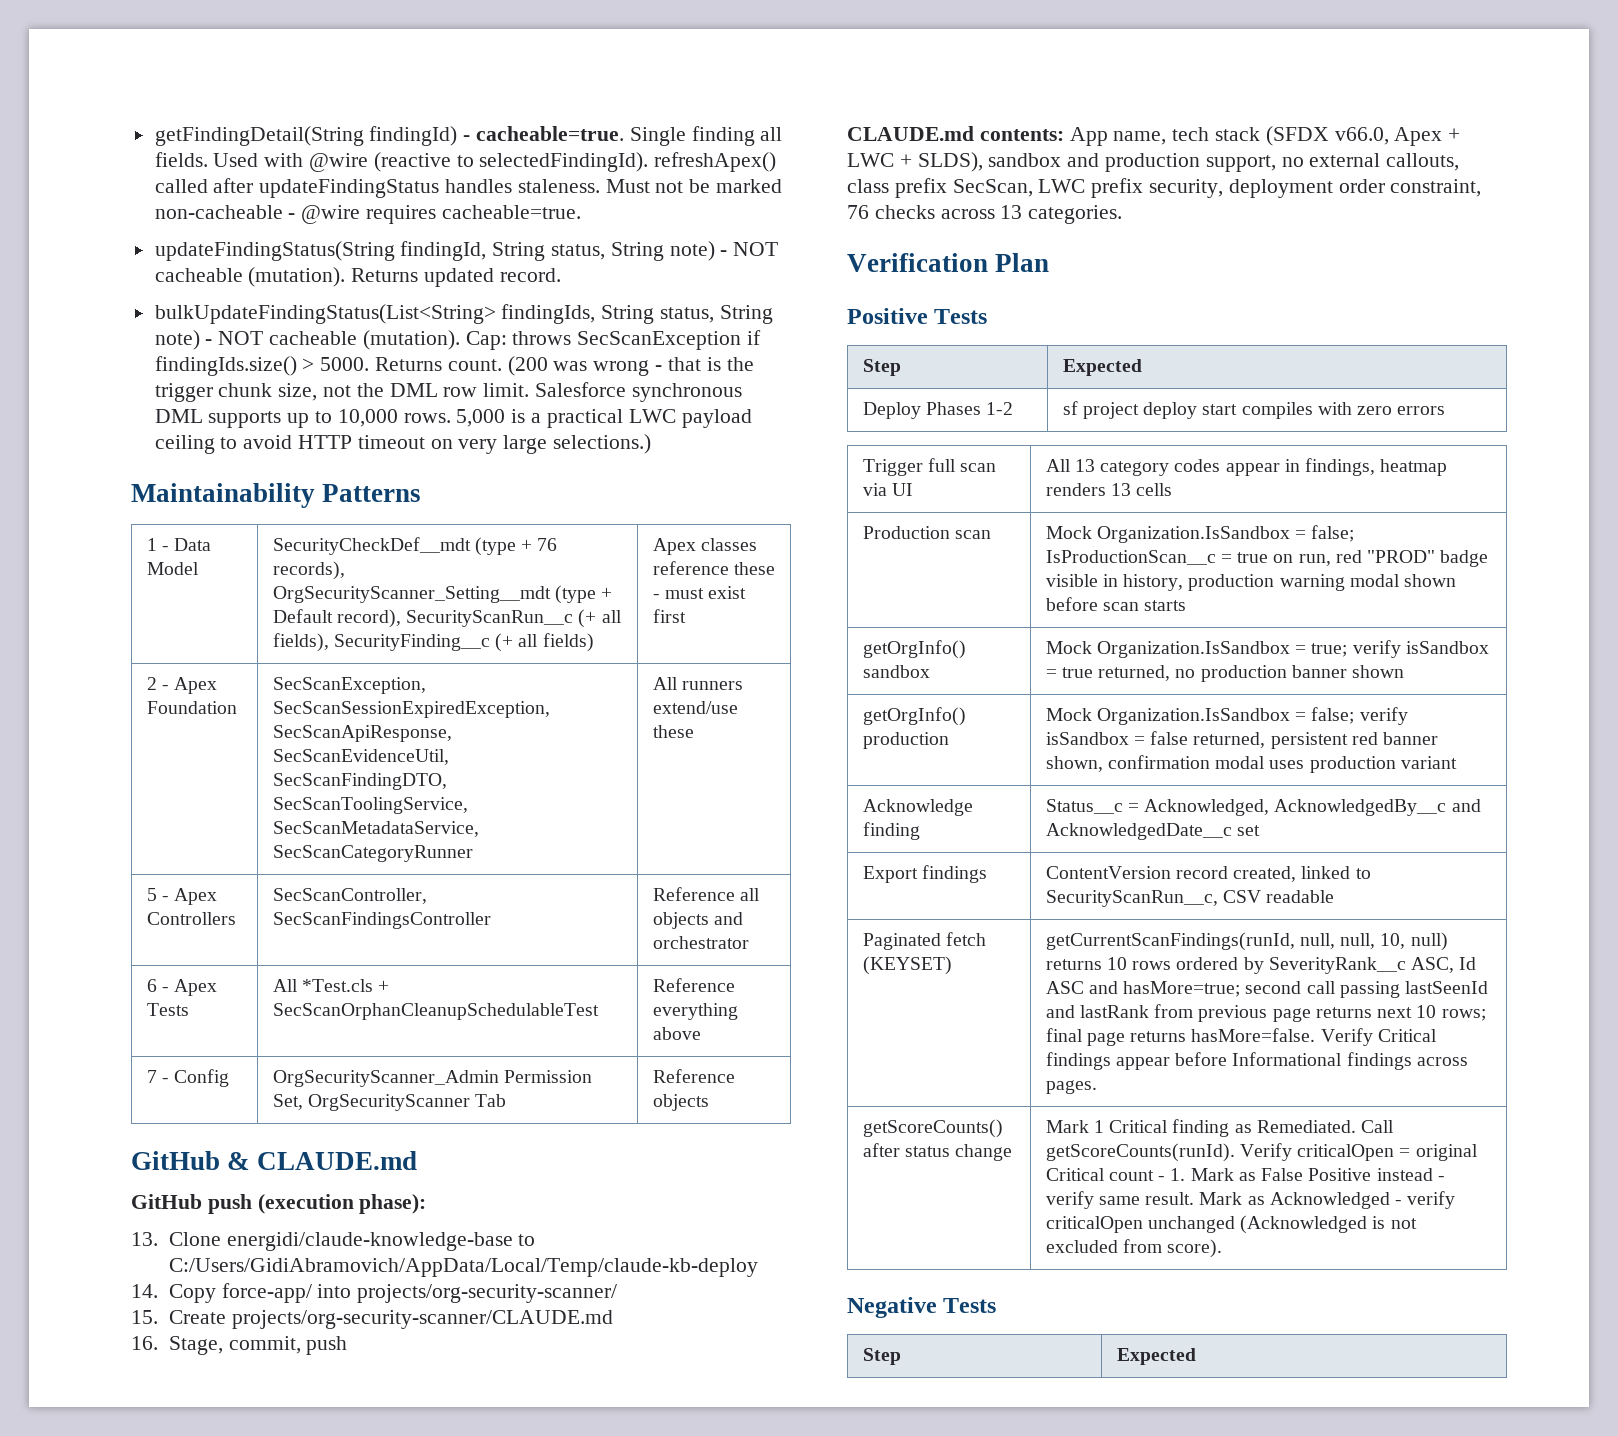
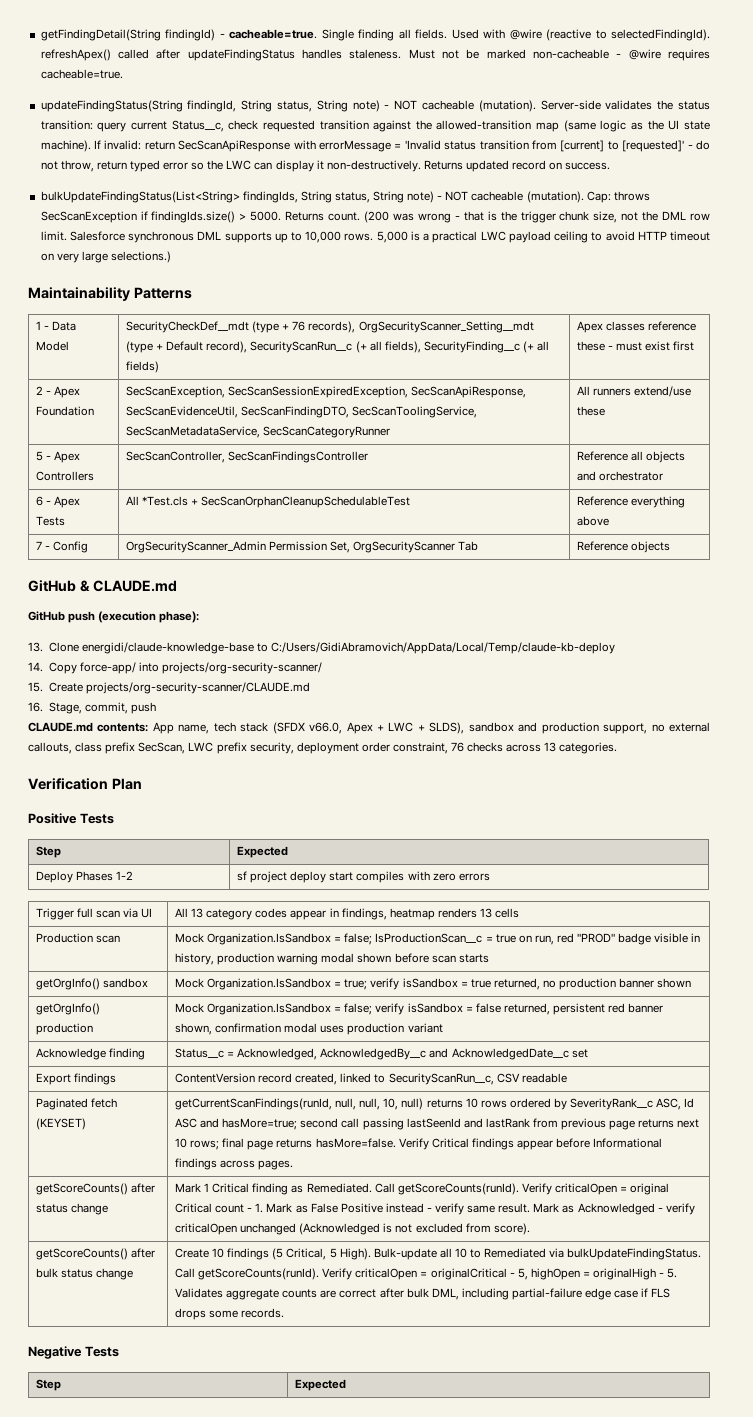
- Returns updated record.
+ Server-side validates the status transition: query current Status__c, check requested transition against the allowed-transition map (same logic as the UI state machine). If invalid: return SecScanApiResponse with errorMessage = 'Invalid status transition from [current] to [requested]' - do not throw, return typed error so the LWC can display it non-destructively. Returns updated record on success.
+ getScoreCounts() after bulk status change | Create 10 findings (5 Critical, 5 High). Bulk-update all 10 to Remediated via bulkUpdateFindingStatus. Call getScoreCounts(runId). Verify criticalOpen = originalCritical - 5, highOpen = originalHigh - 5. Validates aggregate counts are correct after bulk DML, including partial-failure edge case if FLS drops some records.

